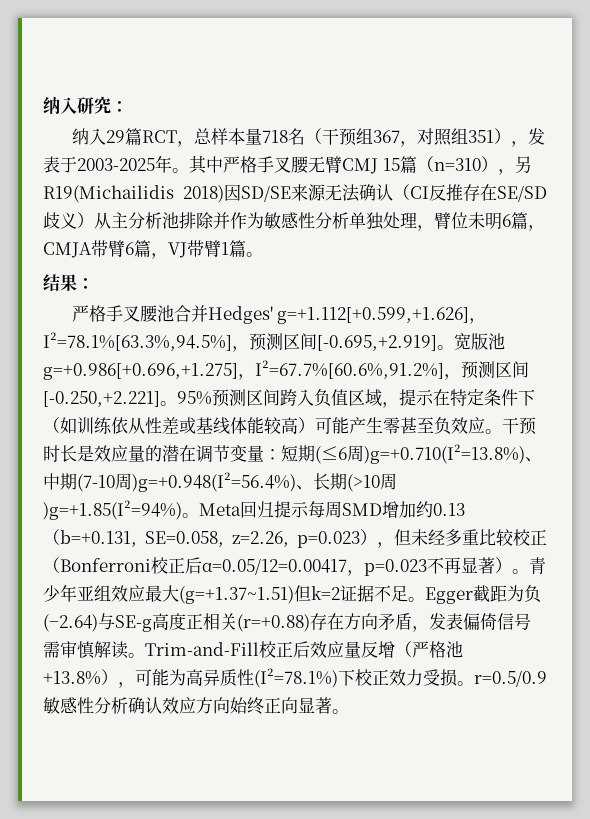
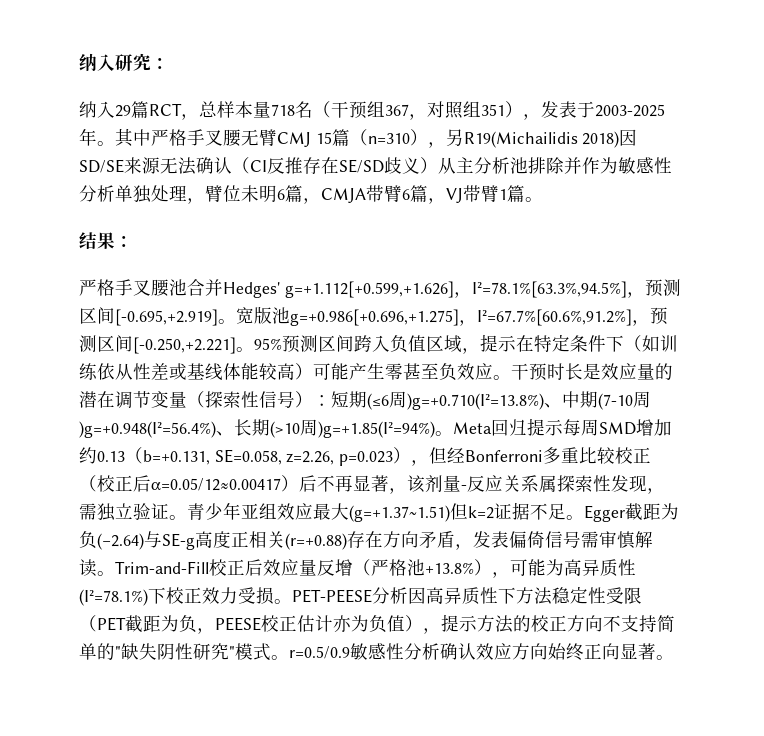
- 干预时长是效应量的潜在调节变量：短期(≤6周)g=+0.710(I²=13.8%)、中期(7-10周)g=+0.948(I²=56.4%)、长期(>10周)g=+1.85(I²=94%)。
+ 干预时长是效应量的潜在调节变量（探索性信号）：短期(≤6周)g=+0.710(I²=13.8%)、中期(7-10周)g=+0.948(I²=56.4%)、长期(>10周)g=+1.85(I²=94%)。
- Meta回归提示每周SMD增加约0.13（b=+0.131, SE=0.058, z=2.26, p=0.023），但未经多重比较校正（Bonferroni校正后α=0.05/12=0.00417，p=0.023不再显著）。
+ Meta回归提示每周SMD增加约0.13（b=+0.131, SE=0.058, z=2.26, p=0.023），但经Bonferroni多重比较校正（校正后α=0.05/12≈0.00417）后不再显著，该剂量-反应关系属探索性发现，需独立验证。
- Trim-and-Fill校正后效应量反增（严格池+13.8%），可能为高异质性(I²=78.1%)下校正效力受损。r=0.5/0.9敏感性分析确认效应方向始终正向显著。
+ Trim-and-Fill校正后效应量反增（严格池+13.8%），可能为高异质性(I²=78.1%)下校正效力受损。PET-PEESE分析因高异质性下方法稳定性受限（PET截距为负，PEESE校正估计亦为负值），提示方法的校正方向不支持简单的"缺失阴性研究"模式。r=0.5/0.9敏感性分析确认效应方向始终正向显著。

